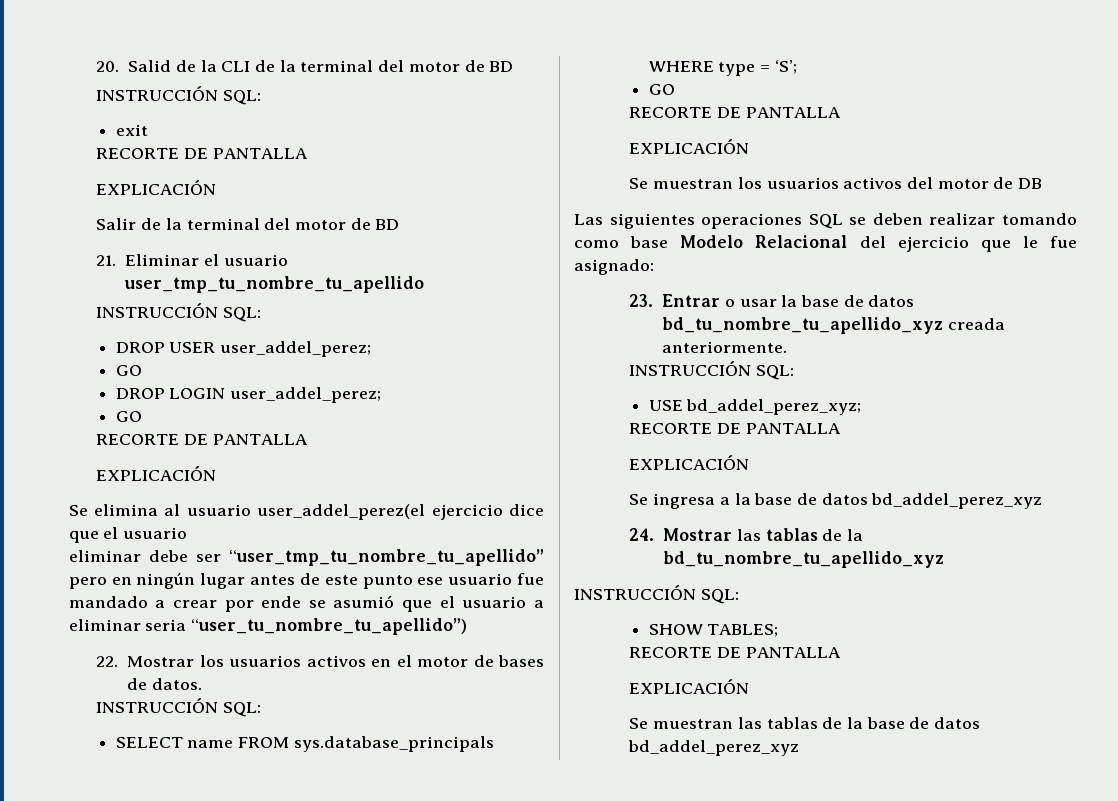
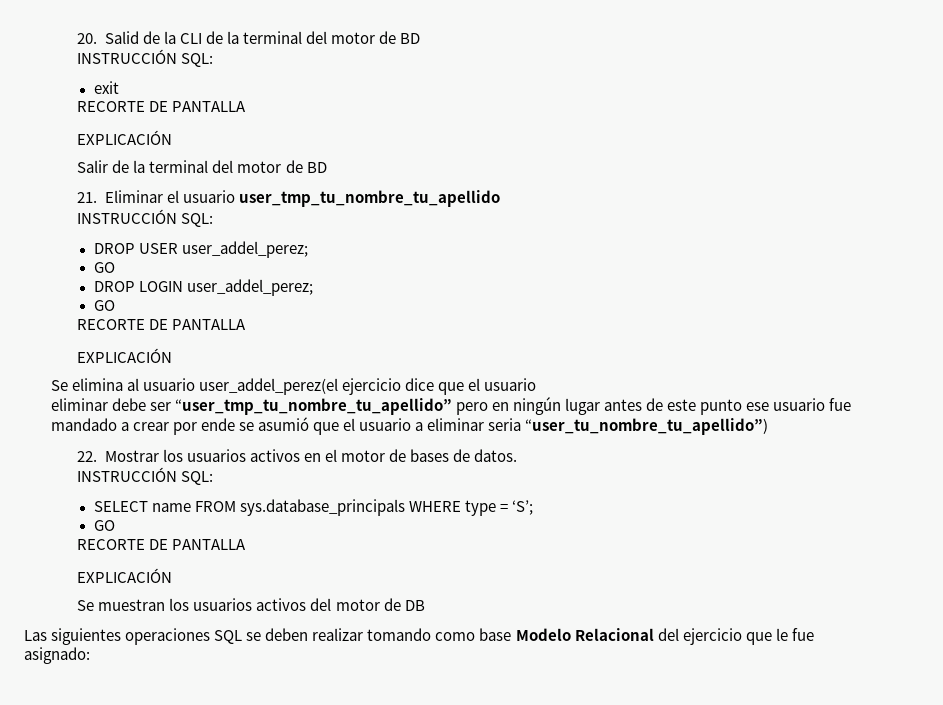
- 23. Entrar o usar la base de datos bd_tu_nombre_tu_apellido_xyz creada anteriormente.
- INSTRUCCIÓN SQL:
- USE bd_addel_perez_xyz;
- RECORTE DE PANTALLA
- EXPLICACIÓN
- Se ingresa a la base de datos bd_addel_perez_xyz
- 24. Mostrar las tablas de la bd_tu_nombre_tu_apellido_xyz
- INSTRUCCIÓN SQL:
- SHOW TABLES;
- RECORTE DE PANTALLA
- EXPLICACIÓN
- Se muestran las tablas de la base de datos bd_addel_perez_xyz

